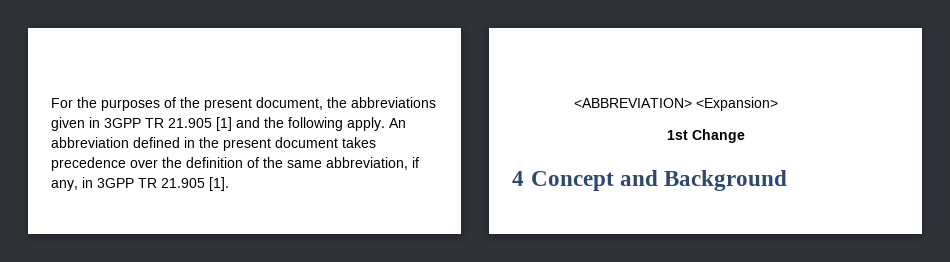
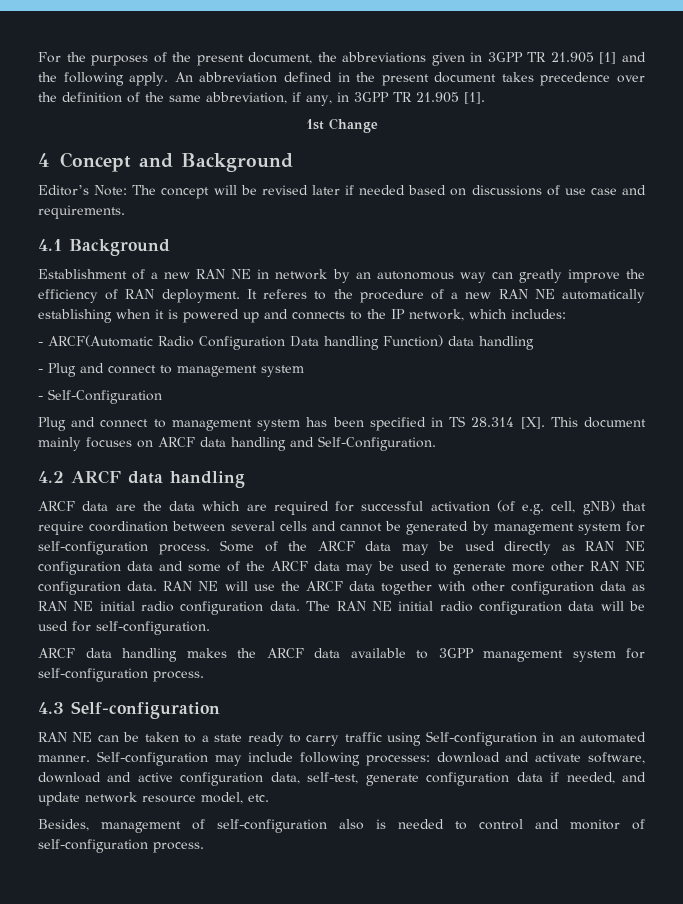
- <ABBREVIATION> <Expansion>
+ Editor’s Note: The concept will be revised later if needed based on discussions of use case and requirements.
+ 4.1 Background
+ Establishment of a new RAN NE in network by an autonomous way can greatly improve the efficiency of RAN deployment. It referes to the procedure of a new RAN NE automatically establishing when it is powered up and connects to the IP network, which includes:
+ - ARCF(Automatic Radio Configuration Data handling Function) data handling
+ - Plug and connect to management system
+ - Self-Configuration
+ Plug and connect to management system has been specified in TS 28.314 [X]. This document mainly focuses on ARCF data handling and Self-Configuration.
+ 4.2 ARCF data handling
+ ARCF data are the data which are required for successful activation (of e.g. cell, gNB) that require coordination between several cells and cannot be generated by management system for self-configuration process. Some of the ARCF data may be used directly as RAN NE configuration data and some of the ARCF data may be used to generate more other RAN NE configuration data. RAN NE will use the ARCF data together with other configuration data as RAN NE initial radio configuration data. The RAN NE initial radio configuration data will be used for self-configuration.
+ ARCF data handling makes the ARCF data available to 3GPP management system for self-configuration process.
+ 4.3 Self-configuration
+ RAN NE can be taken to a state ready to carry traffic using Self-configuration in an automated manner. Self-configuration may include following processes: download and activate software, download and active configuration data, self-test, generate configuration data if needed, and update network resource model, etc.
+ Besides, management of self-configuration also is needed to control and monitor of self-configuration process.

